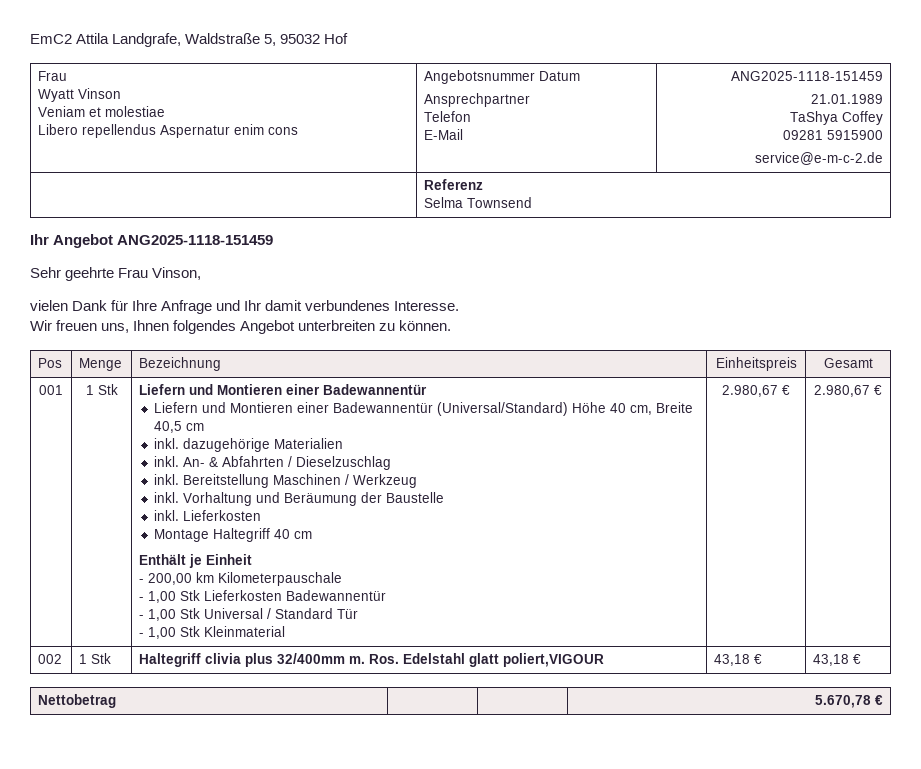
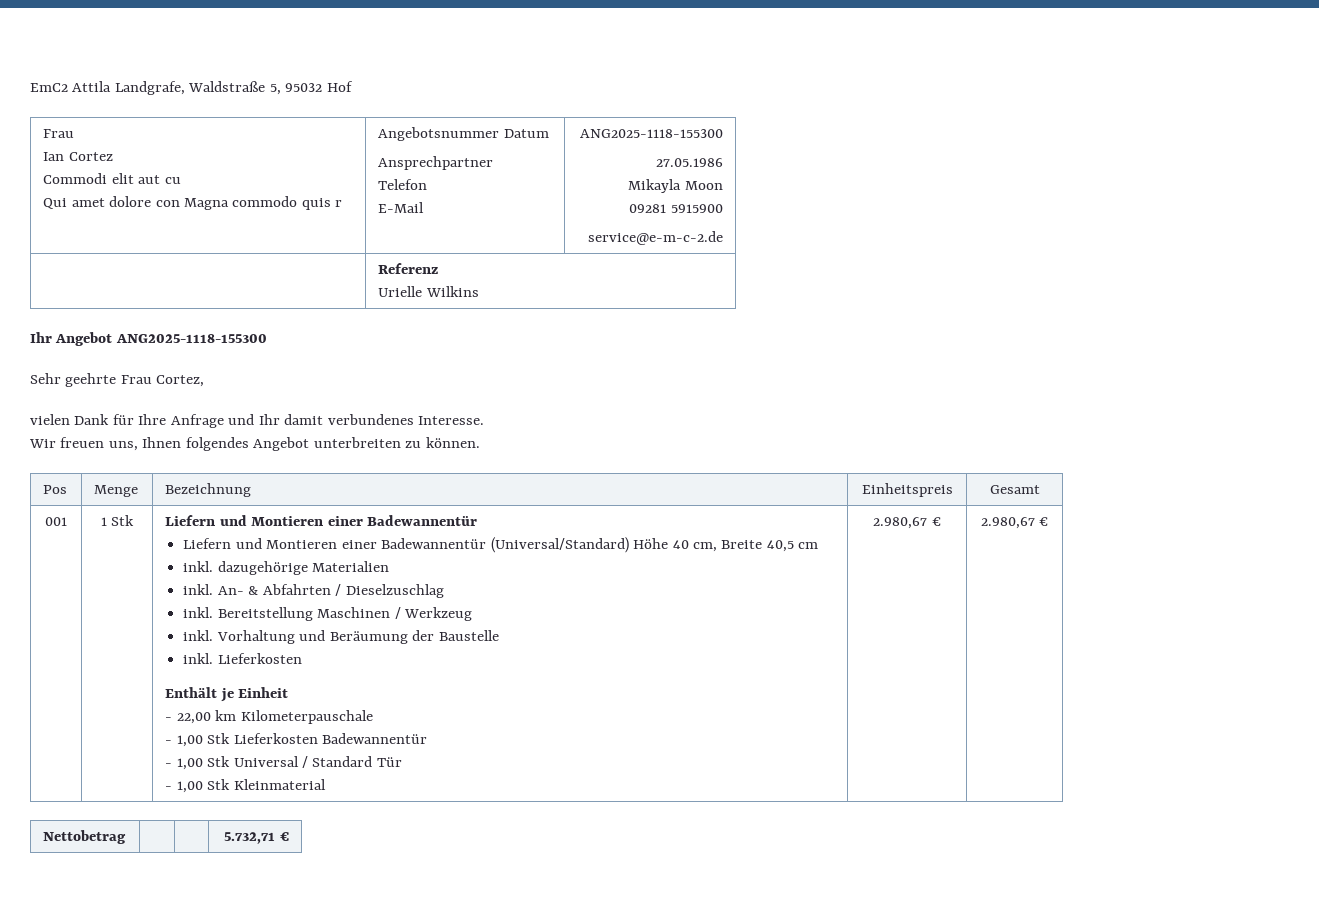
  EmC2 Attila Landgrafe, Waldstraße 5, 95032 Hof
  Frau
- Wyatt Vinson
- Veniam et molestiae
- Libero repellendus Aspernatur enim cons | Angebotsnummer Datum
+ Ian Cortez
+ Commodi elit aut cu
+ Qui amet dolore con Magna commodo quis r | Angebotsnummer Datum
  Ansprechpartner
  Telefon
- E-Mail | ANG2025-1118-151459
- 21.01.1989
- TaShya Coffey
+ E-Mail | ANG2025-1118-155300
+ 27.05.1986
+ Mikayla Moon
  | Referenz
- Selma Townsend
+ Urielle Wilkins
- Ihr Angebot ANG2025-1118-151459
+ Ihr Angebot ANG2025-1118-155300
- Sehr geehrte Frau Vinson,
+ Sehr geehrte Frau Cortez,
- Montage Haltegriff 40 cm
- - 200,00 km Kilometerpauschale
+ - 22,00 km Kilometerpauschale
- 002 | 1 Stk | Haltegriff clivia plus 32/400mm m. Ros. Edelstahl glatt poliert,VIGOUR | 43,18 € | 43,18 €
- Nettobetrag | | | 5.670,78 €
+ Nettobetrag | | | 5.732,71 €

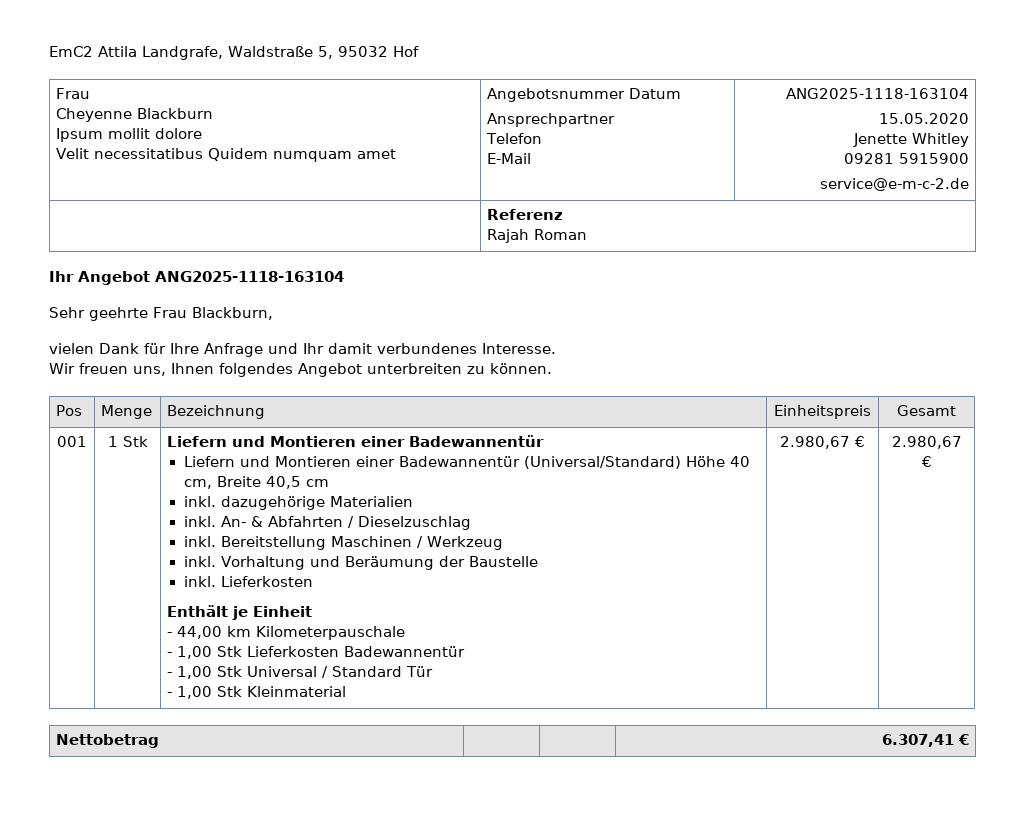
  EmC2 Attila Landgrafe, Waldstraße 5, 95032 Hof
  Frau
- Ian Cortez
- Commodi elit aut cu
- Qui amet dolore con Magna commodo quis r | Angebotsnummer Datum
+ Cheyenne Blackburn
+ Ipsum mollit dolore
+ Velit necessitatibus Quidem numquam amet | Angebotsnummer Datum
  Ansprechpartner
  Telefon
- E-Mail | ANG2025-1118-155300
- 27.05.1986
- Mikayla Moon
+ E-Mail | ANG2025-1118-163104
+ 15.05.2020
+ Jenette Whitley
  | Referenz
- Urielle Wilkins
+ Rajah Roman
- Ihr Angebot ANG2025-1118-155300
+ Ihr Angebot ANG2025-1118-163104
- Sehr geehrte Frau Cortez,
+ Sehr geehrte Frau Blackburn,
- - 22,00 km Kilometerpauschale
+ - 44,00 km Kilometerpauschale
- Nettobetrag | | | 5.732,71 €
+ Nettobetrag | | | 6.307,41 €

